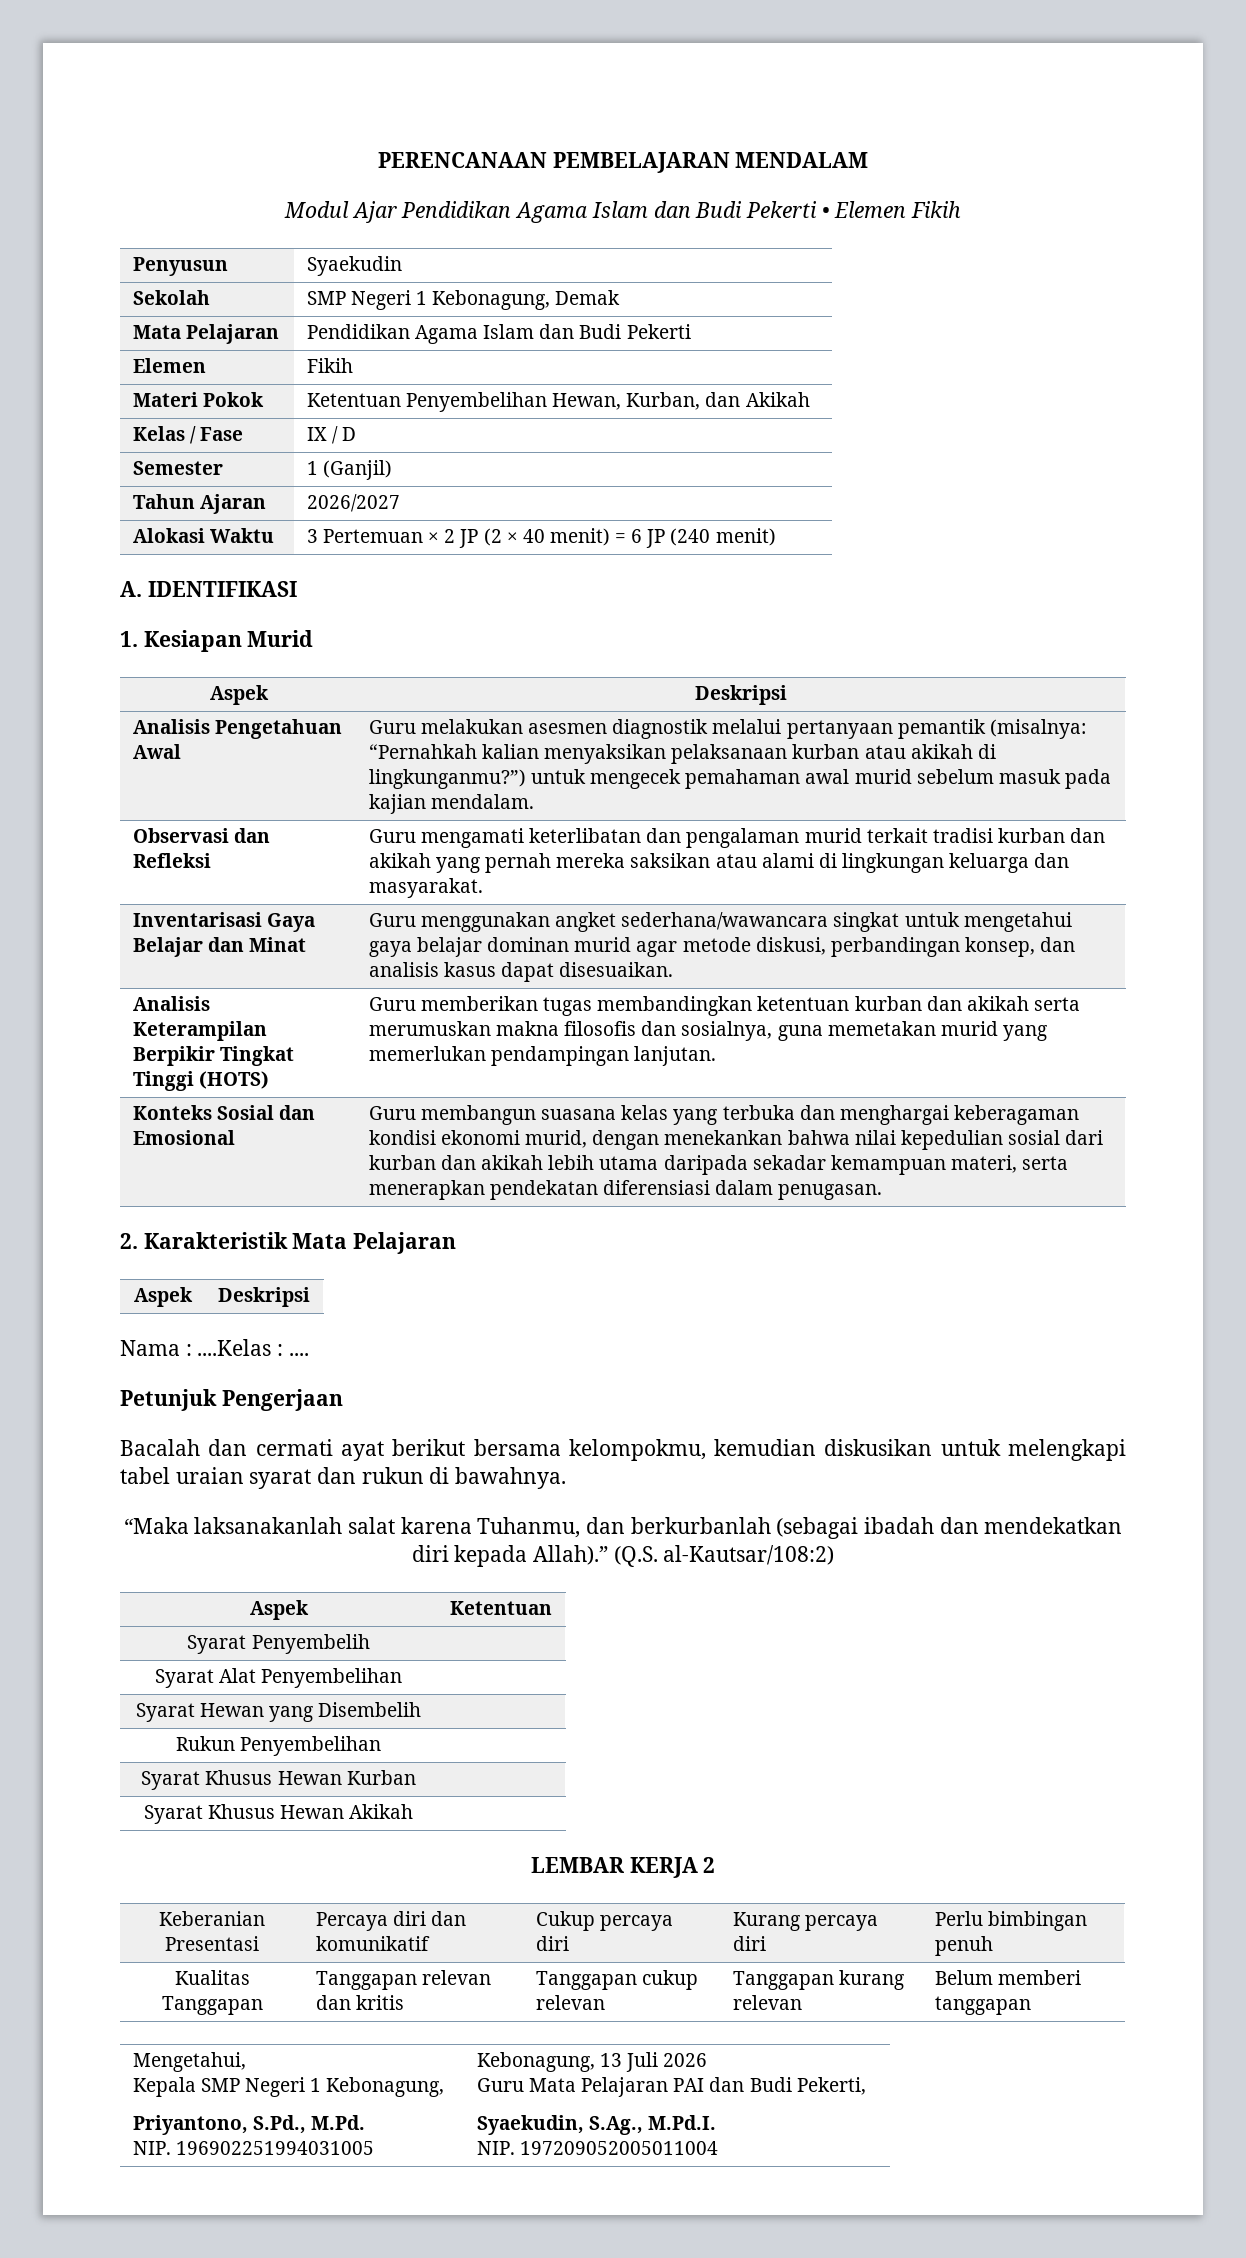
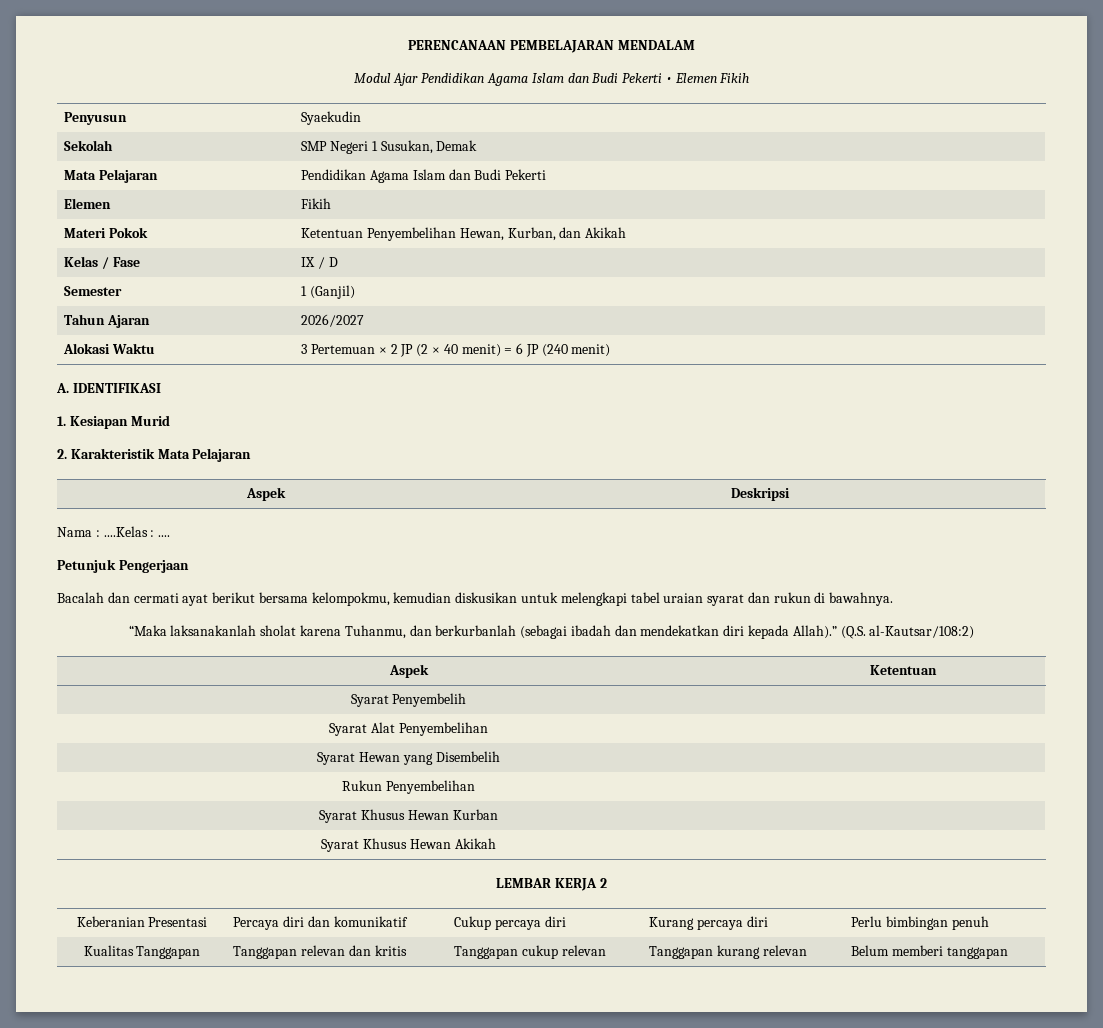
- Sekolah | SMP Negeri 1 Kebonagung, Demak
+ Sekolah | SMP Negeri 1 Susukan, Demak
  1. Kesiapan Murid
- Aspek | Deskripsi
- Analisis Pengetahuan Awal | Guru melakukan asesmen diagnostik melalui pertanyaan pemantik (misalnya: “Pernahkah kalian menyaksikan pelaksanaan kurban atau akikah di lingkunganmu?”) untuk mengecek pemahaman awal murid sebelum masuk pada kajian mendalam.
- Observasi dan Refleksi | Guru mengamati keterlibatan dan pengalaman murid terkait tradisi kurban dan akikah yang pernah mereka saksikan atau alami di lingkungan keluarga dan masyarakat.
- Inventarisasi Gaya Belajar dan Minat | Guru menggunakan angket sederhana/wawancara singkat untuk mengetahui gaya belajar dominan murid agar metode diskusi, perbandingan konsep, dan analisis kasus dapat disesuaikan.
- Analisis Keterampilan Berpikir Tingkat Tinggi (HOTS) | Guru memberikan tugas membandingkan ketentuan kurban dan akikah serta merumuskan makna filosofis dan sosialnya, guna memetakan murid yang memerlukan pendampingan lanjutan.
- Konteks Sosial dan Emosional | Guru membangun suasana kelas yang terbuka dan menghargai keberagaman kondisi ekonomi murid, dengan menekankan bahwa nilai kepedulian sosial dari kurban dan akikah lebih utama daripada sekadar kemampuan materi, serta menerapkan pendekatan diferensiasi dalam penugasan.
- “Maka laksanakanlah salat karena Tuhanmu, dan berkurbanlah (sebagai ibadah dan mendekatkan diri kepada Allah).”
+ “Maka laksanakanlah sholat karena Tuhanmu, dan berkurbanlah (sebagai ibadah dan mendekatkan diri kepada Allah).”
- Mengetahui,
- Kepala SMP Negeri 1 Kebonagung,
- Priyantono, S.Pd., M.Pd.
- NIP. 196902251994031005 | Kebonagung, 13 Juli 2026
- Guru Mata Pelajaran PAI dan Budi Pekerti,
- Syaekudin, S.Ag., M.Pd.I.
- NIP. 197209052005011004

